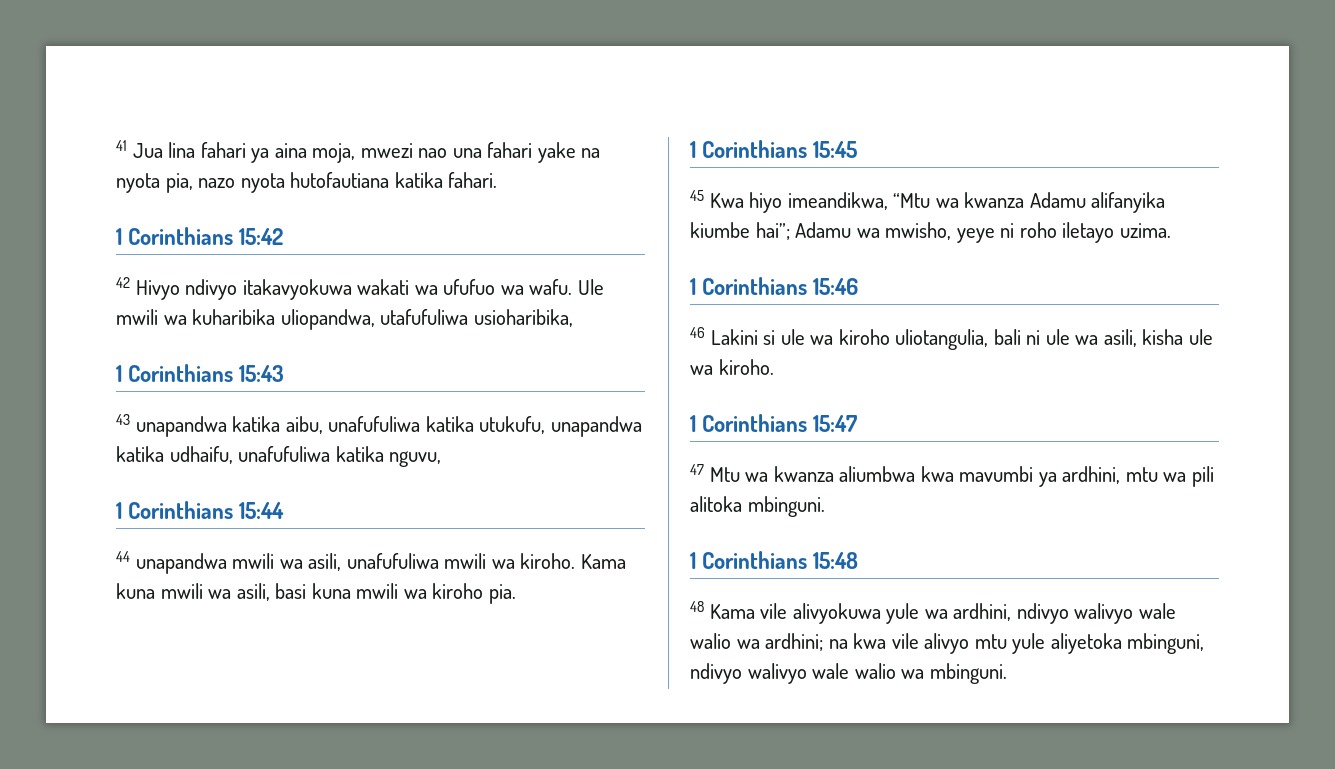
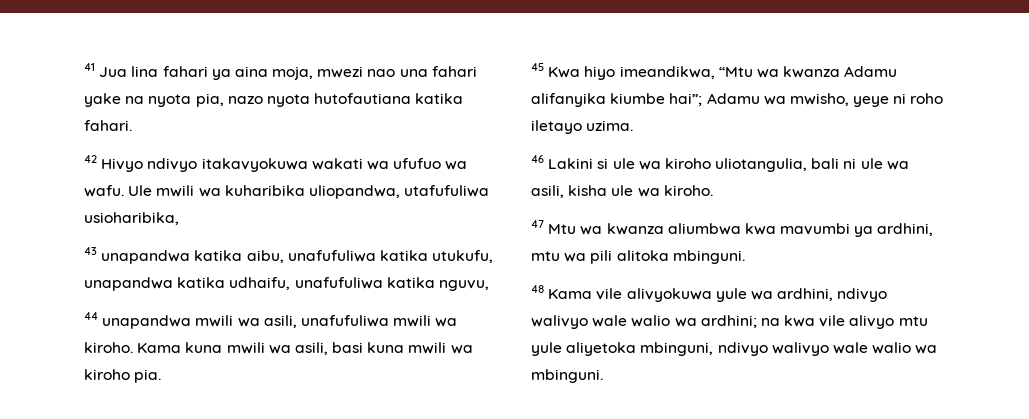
- 1 Corinthians 15:42
- 1 Corinthians 15:43
- 1 Corinthians 15:44
- 1 Corinthians 15:45
- 1 Corinthians 15:46
- 1 Corinthians 15:47
- 1 Corinthians 15:48

